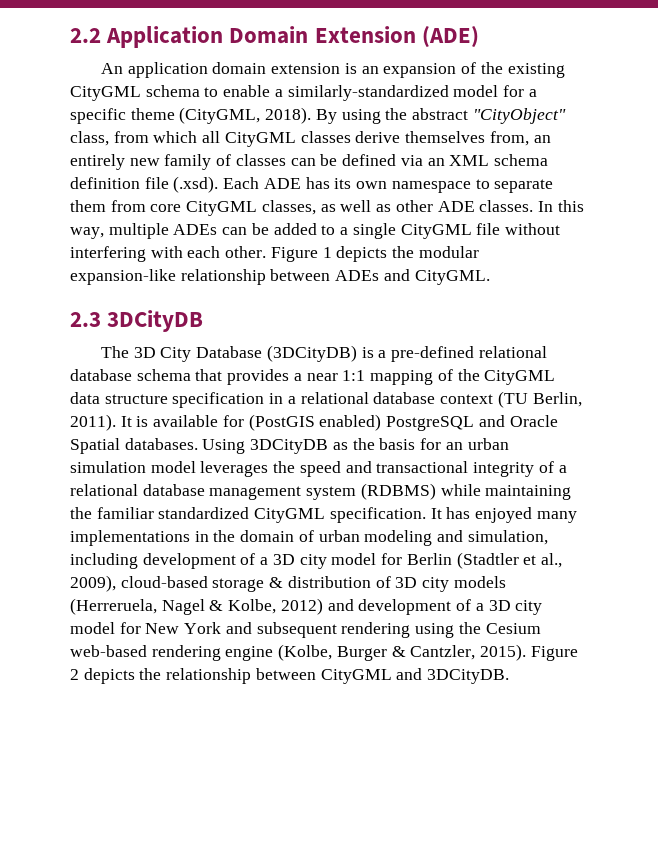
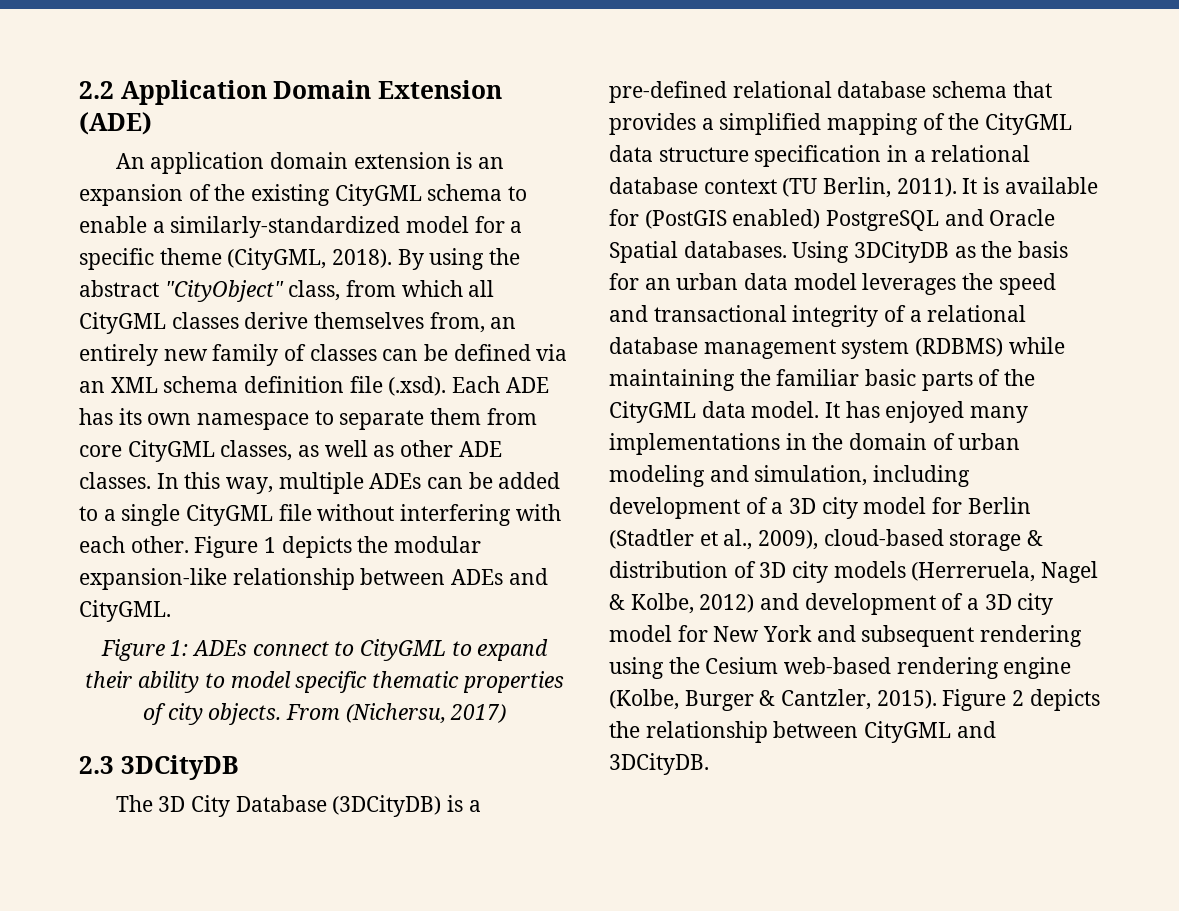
+ Figure 1: ADEs connect to CityGML to expand their ability to model specific thematic properties of city objects. From (Nichersu, 2017)
- The 3D City Database (3DCityDB) is a pre-defined relational database schema that provides a near 1:1 mapping of the CityGML data structure specification in a relational database context (TU Berlin, 2011).
+ The 3D City Database (3DCityDB) is a pre-defined relational database schema that provides a simplified mapping of the CityGML data structure specification in a relational database context (TU Berlin, 2011).
- Using 3DCityDB as the basis for an urban simulation model leverages the speed and transactional integrity of a relational database management system (RDBMS) while maintaining the familiar standardized CityGML specification.
+ Using 3DCityDB as the basis for an urban data model leverages the speed and transactional integrity of a relational database management system (RDBMS) while maintaining the familiar basic parts of the CityGML data model.

